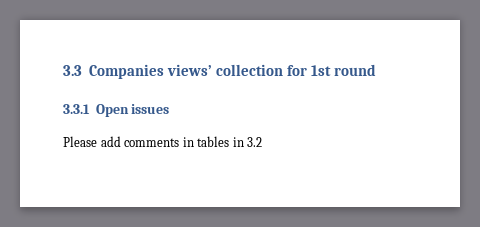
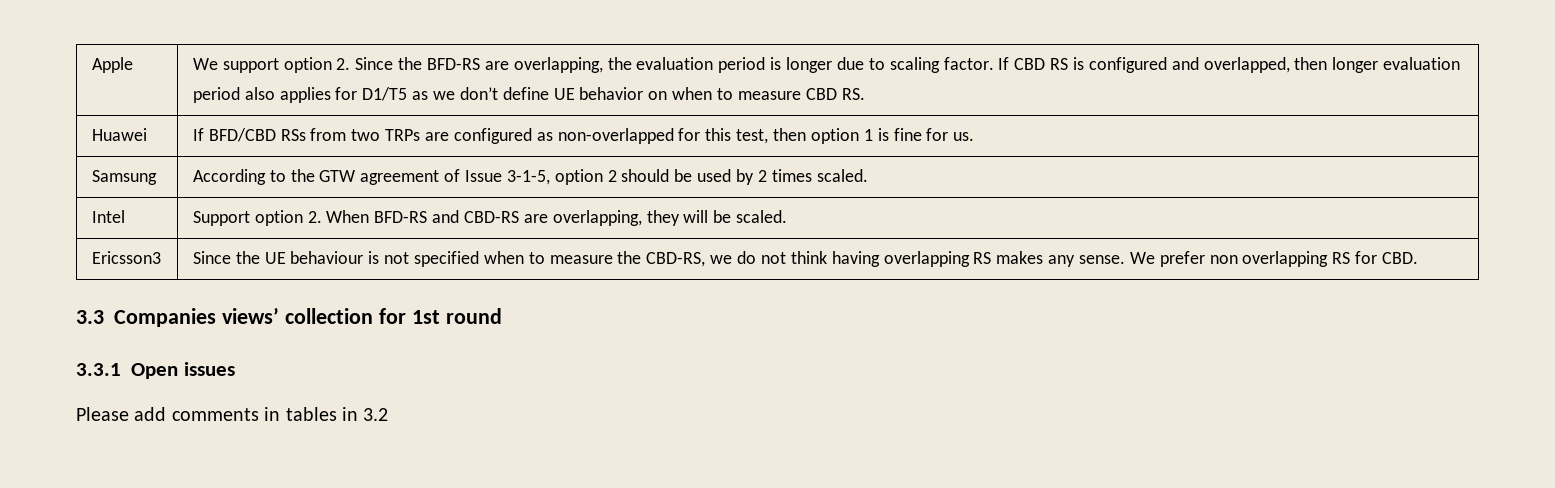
+ Apple | We support option 2. Since the BFD-RS are overlapping, the evaluation period is longer due to scaling factor. If CBD RS is configured and overlapped, then longer evaluation period also applies for D1/T5 as we don’t define UE behavior on when to measure CBD RS.
+ Huawei | If BFD/CBD RSs from two TRPs are configured as non-overlapped for this test, then option 1 is fine for us.
+ Samsung | According to the GTW agreement of Issue 3-1-5, option 2 should be used by 2 times scaled.
+ Intel | Support option 2. When BFD-RS and CBD-RS are overlapping, they will be scaled.
+ Ericsson3 | Since the UE behaviour is not specified when to measure the CBD-RS, we do not think having overlapping RS makes any sense. We prefer non overlapping RS for CBD.

